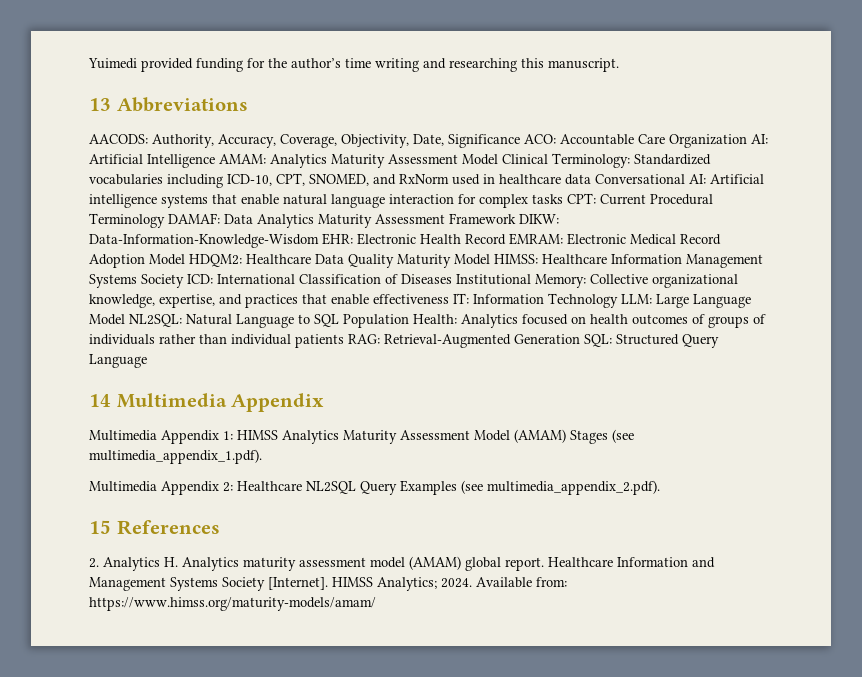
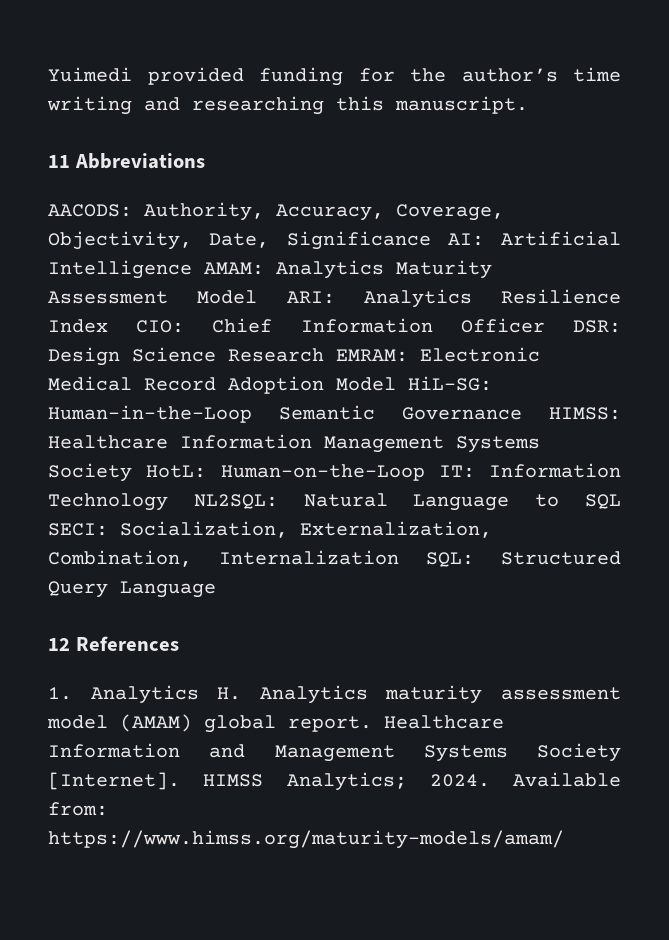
- 13 Abbreviations
+ 11 Abbreviations
- AACODS: Authority, Accuracy, Coverage, Objectivity, Date, Significance ACO: Accountable Care Organization AI: Artificial Intelligence AMAM: Analytics Maturity Assessment Model Clinical Terminology: Standardized vocabularies including ICD-10, CPT, SNOMED, and RxNorm used in healthcare data Conversational AI: Artificial intelligence systems that enable natural language interaction for complex tasks CPT: Current Procedural Terminology DAMAF: Data Analytics Maturity Assessment Framework DIKW: Data-Information-Knowledge-Wisdom EHR: Electronic Health Record EMRAM: Electronic Medical Record Adoption Model HDQM2: Healthcare Data Quality Maturity Model HIMSS: Healthcare Information Management Systems Society ICD: International Classification of Diseases Institutional Memory: Collective organizational knowledge, expertise, and practices that enable effectiveness IT: Information Technology LLM: Large Language Model NL2SQL: Natural Language to SQL Population Health: Analytics focused on health outcomes of groups of individuals rather than individual patients RAG: Retrieval-Augmented Generation SQL: Structured Query Language
- 14 Multimedia Appendix
- Multimedia Appendix 1: HIMSS Analytics Maturity Assessment Model (AMAM) Stages (see multimedia_appendix_1.pdf).
- Multimedia Appendix 2: Healthcare NL2SQL Query Examples (see multimedia_appendix_2.pdf).
- 15 References
+ AACODS: Authority, Accuracy, Coverage, Objectivity, Date, Significance AI: Artificial Intelligence AMAM: Analytics Maturity Assessment Model ARI: Analytics Resilience Index CIO: Chief Information Officer DSR: Design Science Research EMRAM: Electronic Medical Record Adoption Model HiL-SG: Human-in-the-Loop Semantic Governance HIMSS: Healthcare Information Management Systems Society HotL: Human-on-the-Loop IT: Information Technology NL2SQL: Natural Language to SQL SECI: Socialization, Externalization, Combination, Internalization SQL: Structured Query Language
+ 12 References
- 2. Analytics H. Analytics maturity assessment model (AMAM) global report.
+ 1. Analytics H. Analytics maturity assessment model (AMAM) global report.

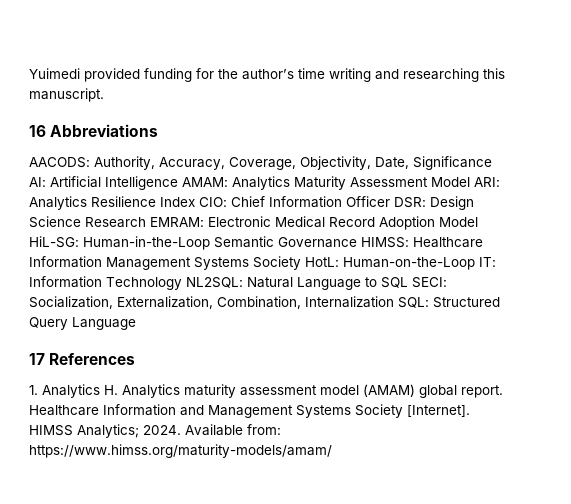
- 11 Abbreviations
+ 16 Abbreviations
- 12 References
+ 17 References

